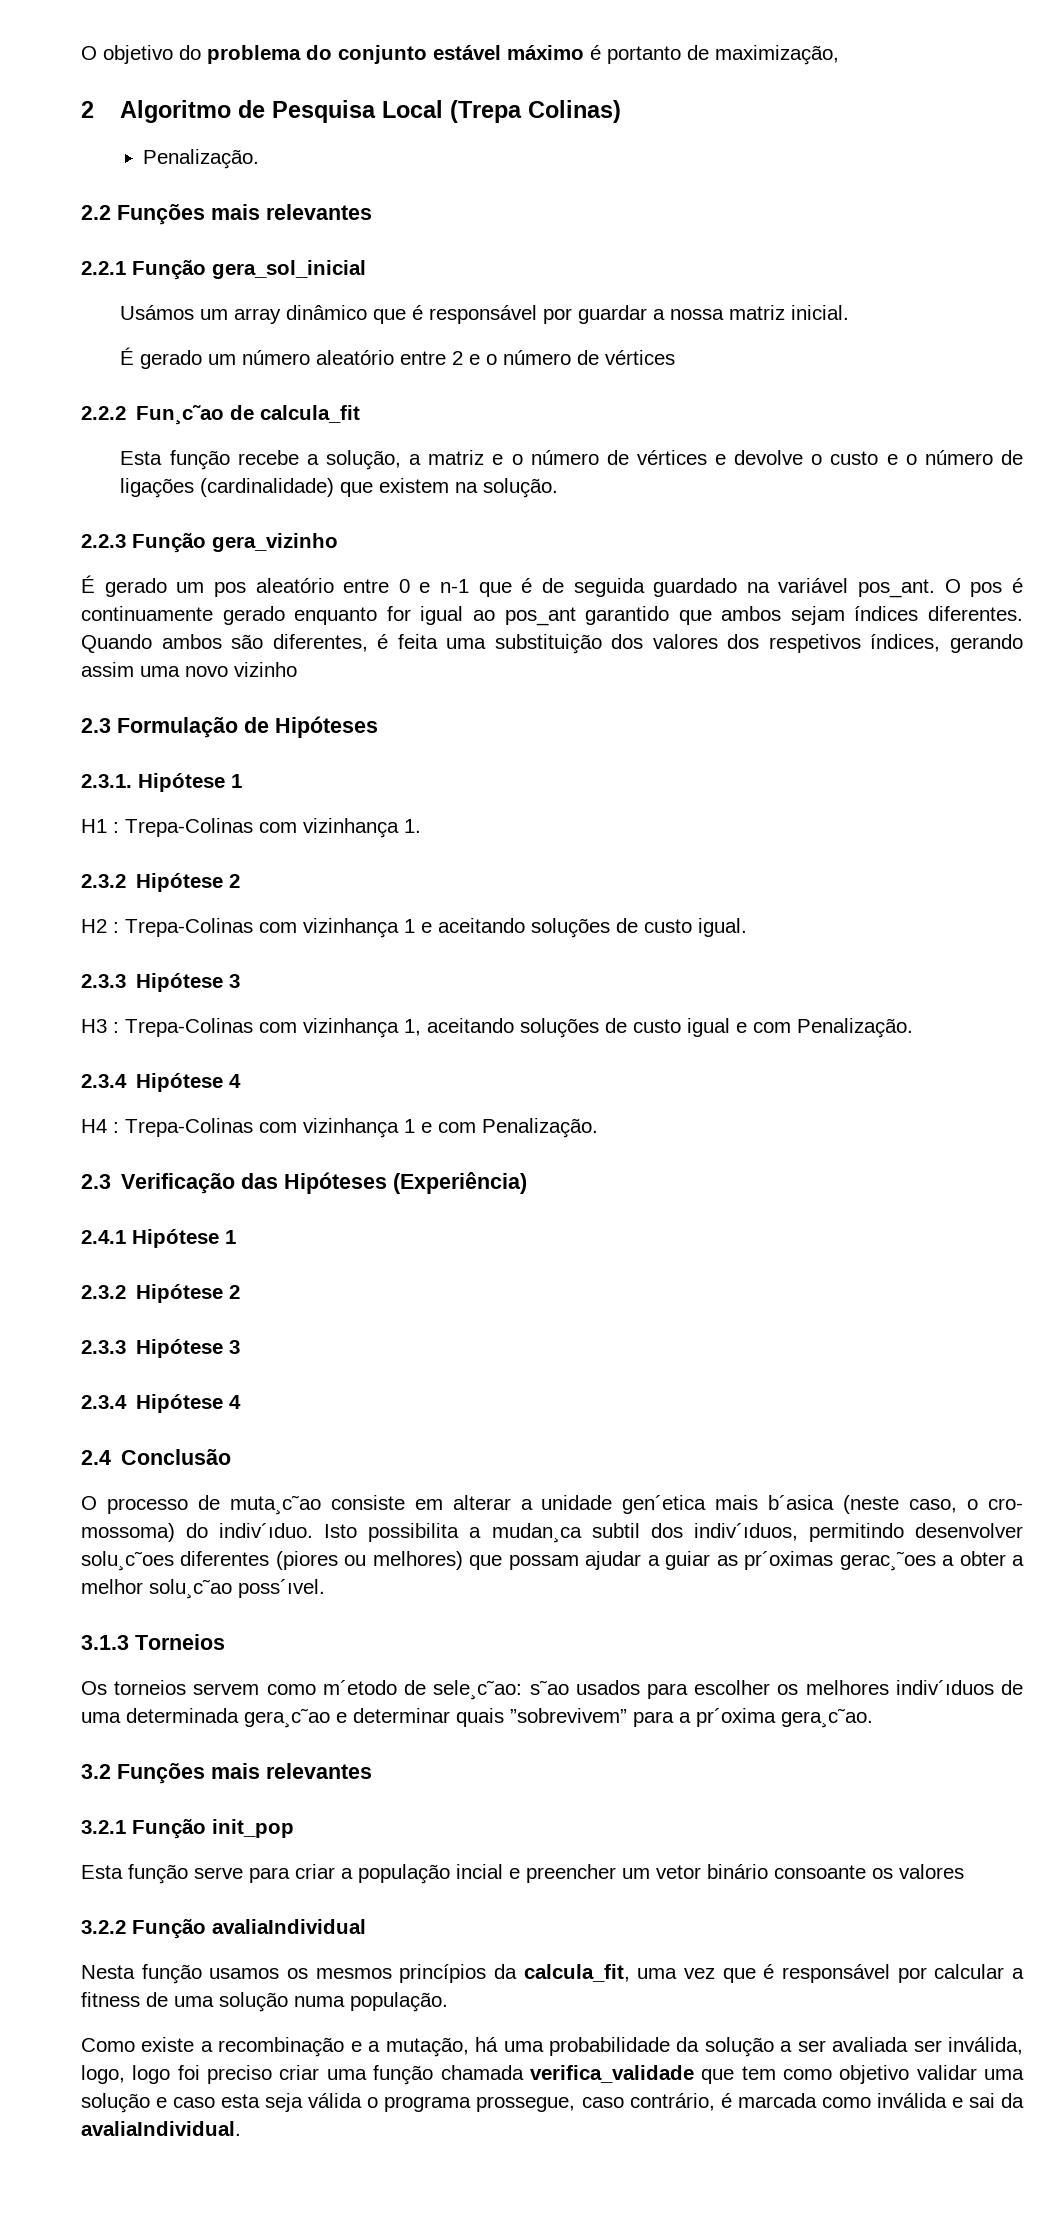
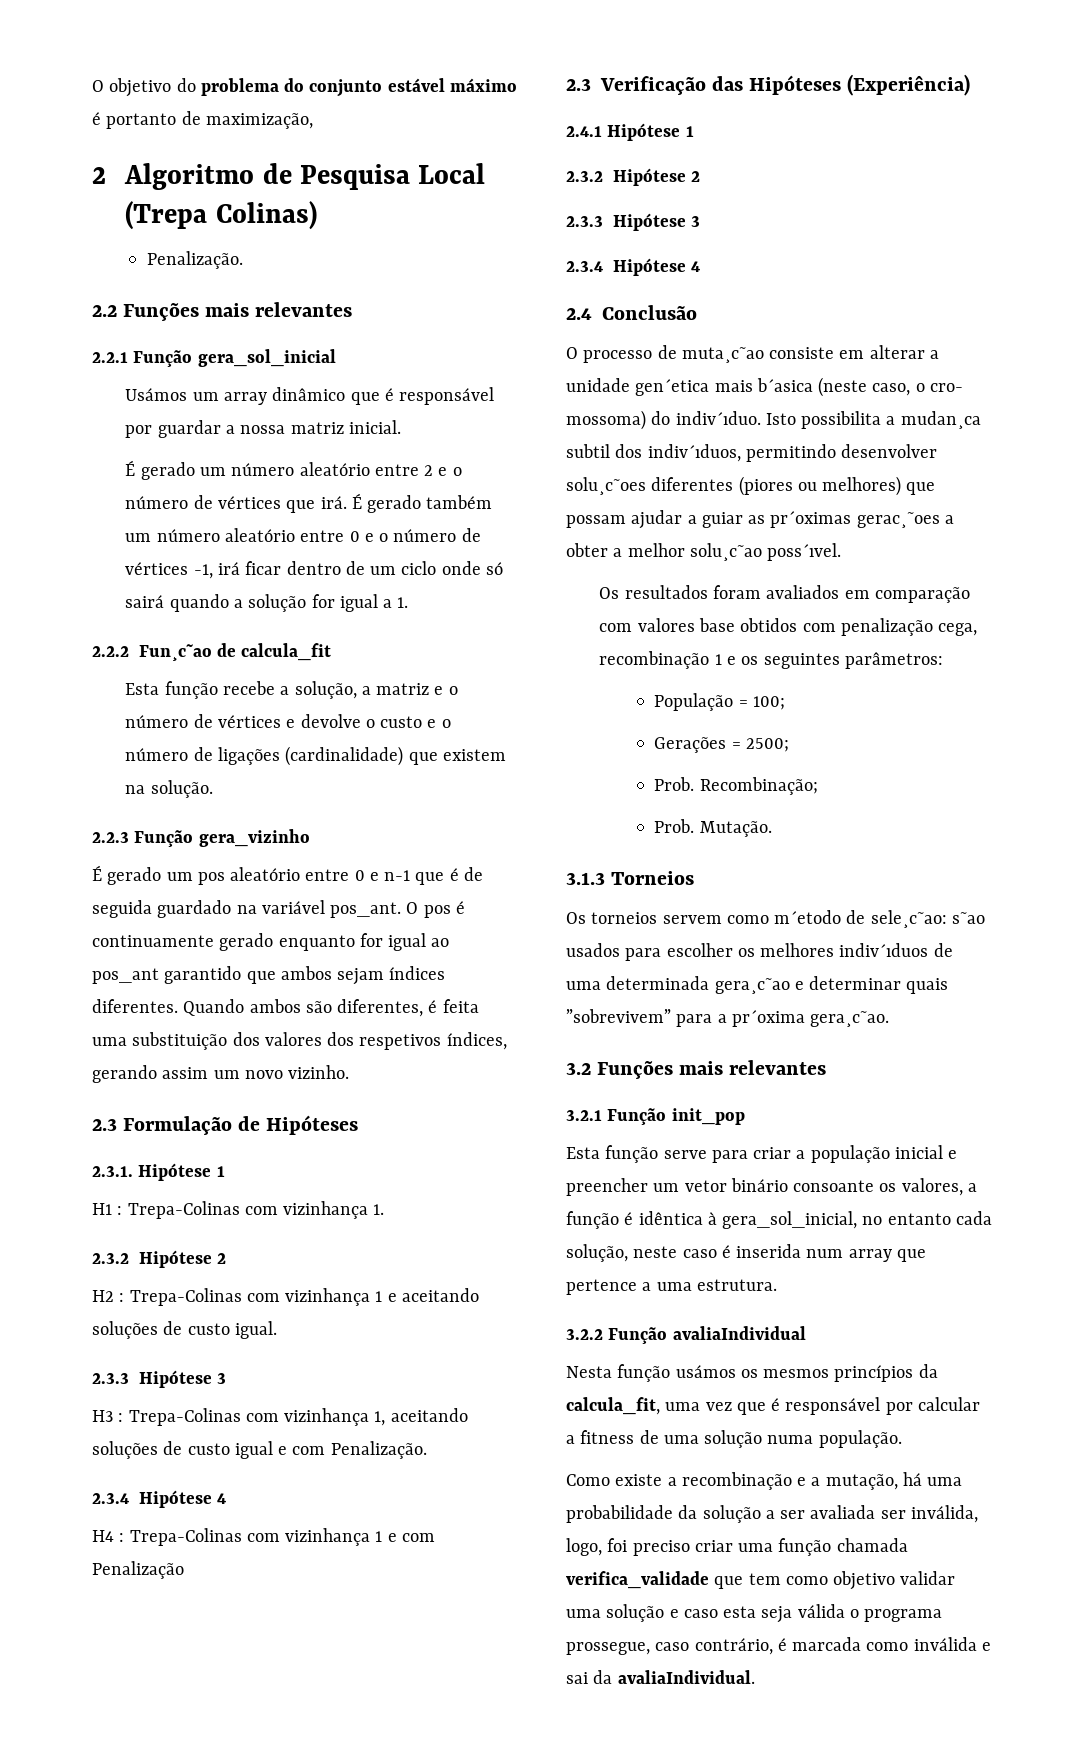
- É gerado um número aleatório entre 2 e o número de vértices
+ É gerado um número aleatório entre 2 e o número de vértices que irá. É gerado também um número aleatório entre 0 e o número de vértices -1, irá ficar dentro de um ciclo onde só sairá quando a solução for igual a 1.
- Quando ambos são diferentes, é feita uma substituição dos valores dos respetivos índices, gerando assim uma novo vizinho
+ Quando ambos são diferentes, é feita uma substituição dos valores dos respetivos índices, gerando assim um novo vizinho.
- H4 : Trepa-Colinas com vizinhança 1 e com Penalização.
+ H4 : Trepa-Colinas com vizinhança 1 e com Penalização
+ Os resultados foram avaliados em comparação com valores base obtidos com penalização cega, recombinação 1 e os seguintes parâmetros:
+ População = 100;
+ Gerações = 2500;
+ Prob. Recombinação;
+ Prob. Mutação.
- Esta função serve para criar a população incial e preencher um vetor binário consoante os valores
+ Esta função serve para criar a população inicial e preencher um vetor binário consoante os valores, a função é idêntica à gera_sol_inicial, no entanto cada solução, neste caso é inserida num array que pertence a uma estrutura.
- Nesta função usamos os mesmos princípios da calcula_fit, uma vez que é responsável por calcular a fitness de uma solução numa população.
+ Nesta função usámos os mesmos princípios da calcula_fit, uma vez que é responsável por calcular a fitness de uma solução numa população.
- Como existe a recombinação e a mutação, há uma probabilidade da solução a ser avaliada ser inválida, logo, logo foi preciso criar uma função chamada verifica_validade que tem como objetivo validar uma solução e caso esta seja válida o programa prossegue, caso contrário, é marcada como inválida e sai da avaliaIndividual.
+ Como existe a recombinação e a mutação, há uma probabilidade da solução a ser avaliada ser inválida, logo, foi preciso criar uma função chamada verifica_validade que tem como objetivo validar uma solução e caso esta seja válida o programa prossegue, caso contrário, é marcada como inválida e sai da avaliaIndividual.

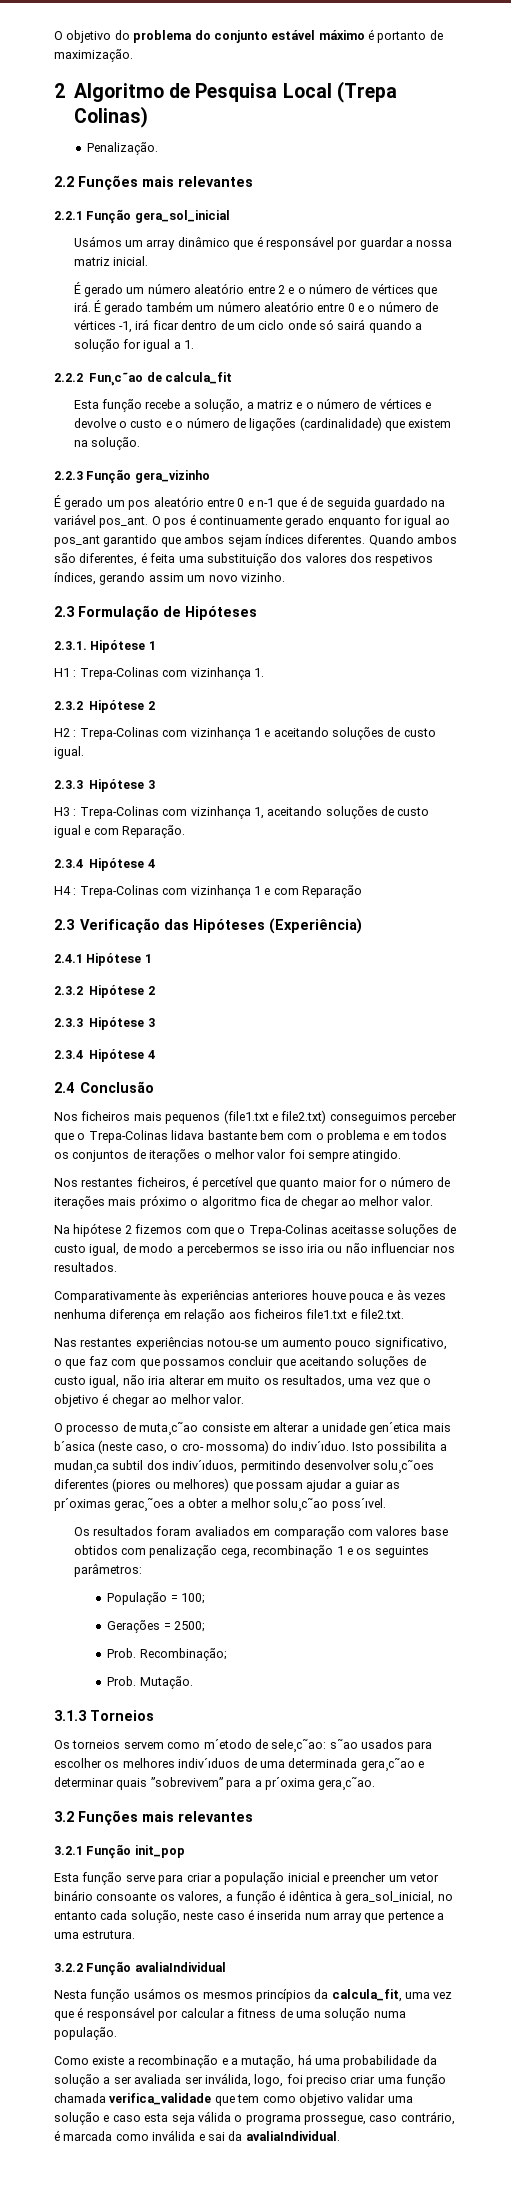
- O objetivo do problema do conjunto estável máximo é portanto de maximização,
+ O objetivo do problema do conjunto estável máximo é portanto de maximização.
- H3 : Trepa-Colinas com vizinhança 1, aceitando soluções de custo igual e com Penalização.
+ H3 : Trepa-Colinas com vizinhança 1, aceitando soluções de custo igual e com Reparação.
- H4 : Trepa-Colinas com vizinhança 1 e com Penalização
+ H4 : Trepa-Colinas com vizinhança 1 e com Reparação
+ Nos ficheiros mais pequenos (file1.txt e file2.txt) conseguimos perceber que o Trepa-Colinas lidava bastante bem com o problema e em todos os conjuntos de iterações o melhor valor foi sempre atingido.
+ Nos restantes ficheiros, é percetível que quanto maior for o número de iterações mais próximo o algoritmo fica de chegar ao melhor valor.
+ Na hipótese 2 fizemos com que o Trepa-Colinas aceitasse soluções de custo igual, de modo a percebermos se isso iria ou não influenciar nos resultados.
+ Comparativamente às experiências anteriores houve pouca e às vezes nenhuma diferença em relação aos ficheiros file1.txt e file2.txt.
+ Nas restantes experiências notou-se um aumento pouco significativo, o que faz com que possamos concluir que aceitando soluções de custo igual, não iria alterar em muito os resultados, uma vez que o objetivo é chegar ao melhor valor.

